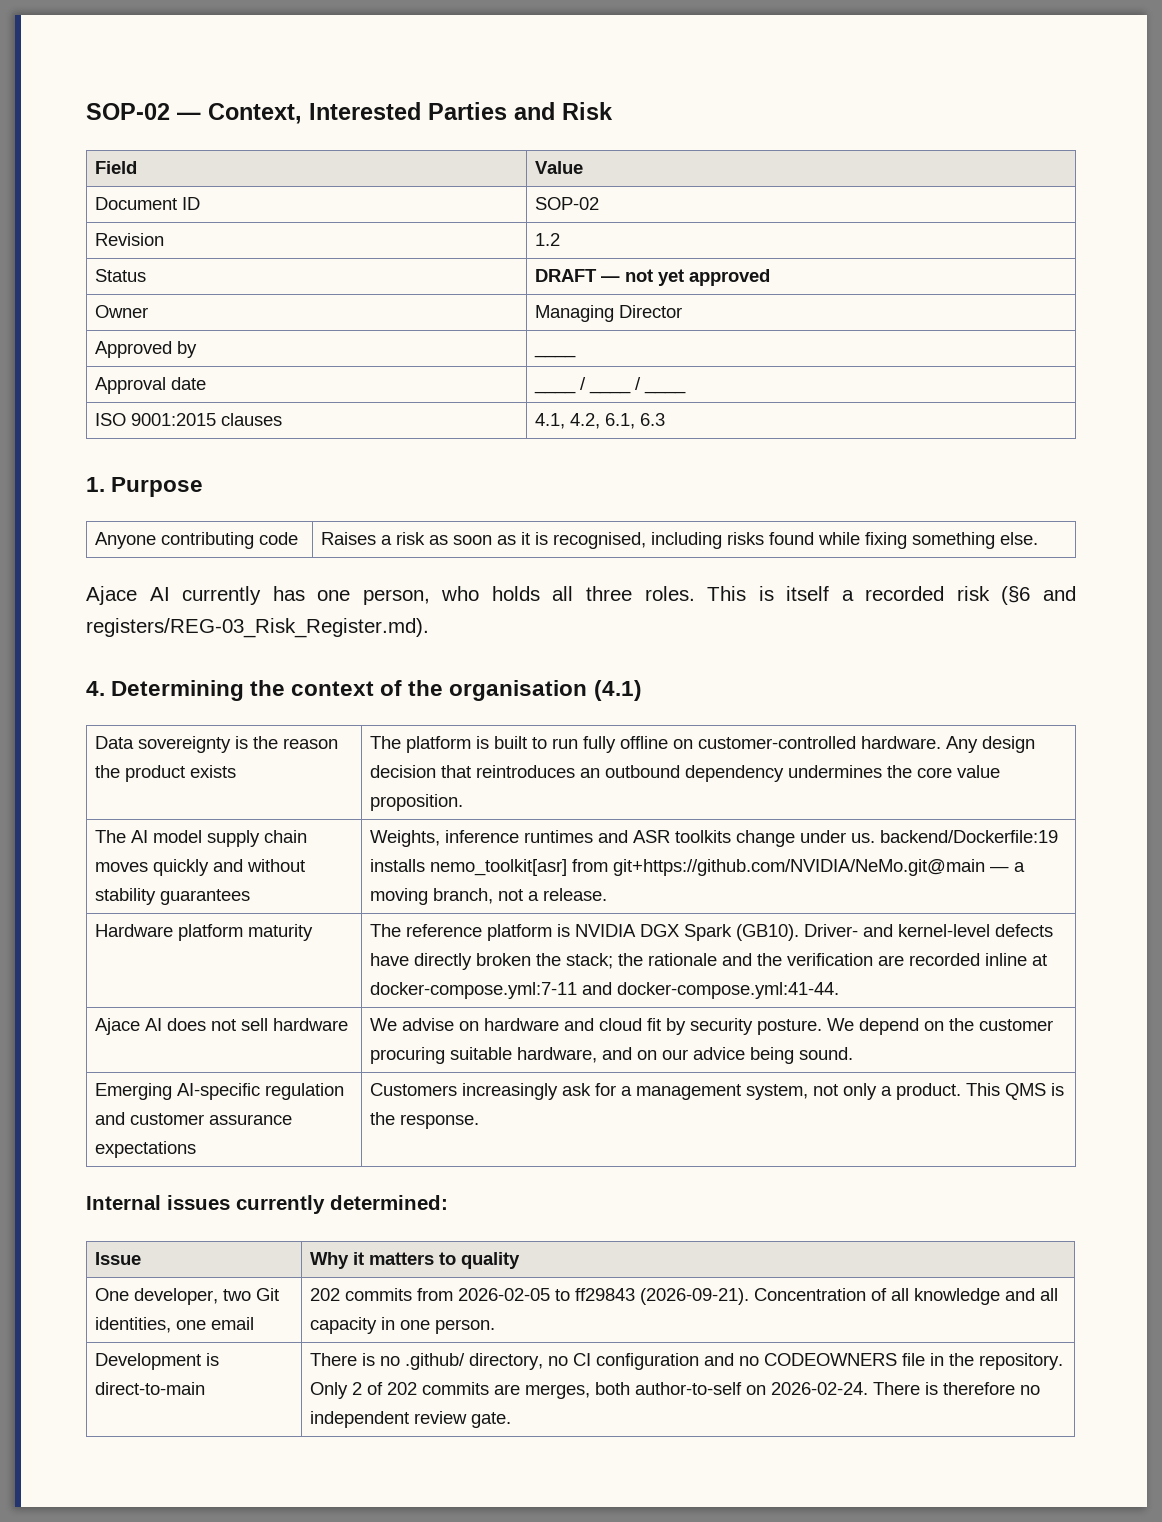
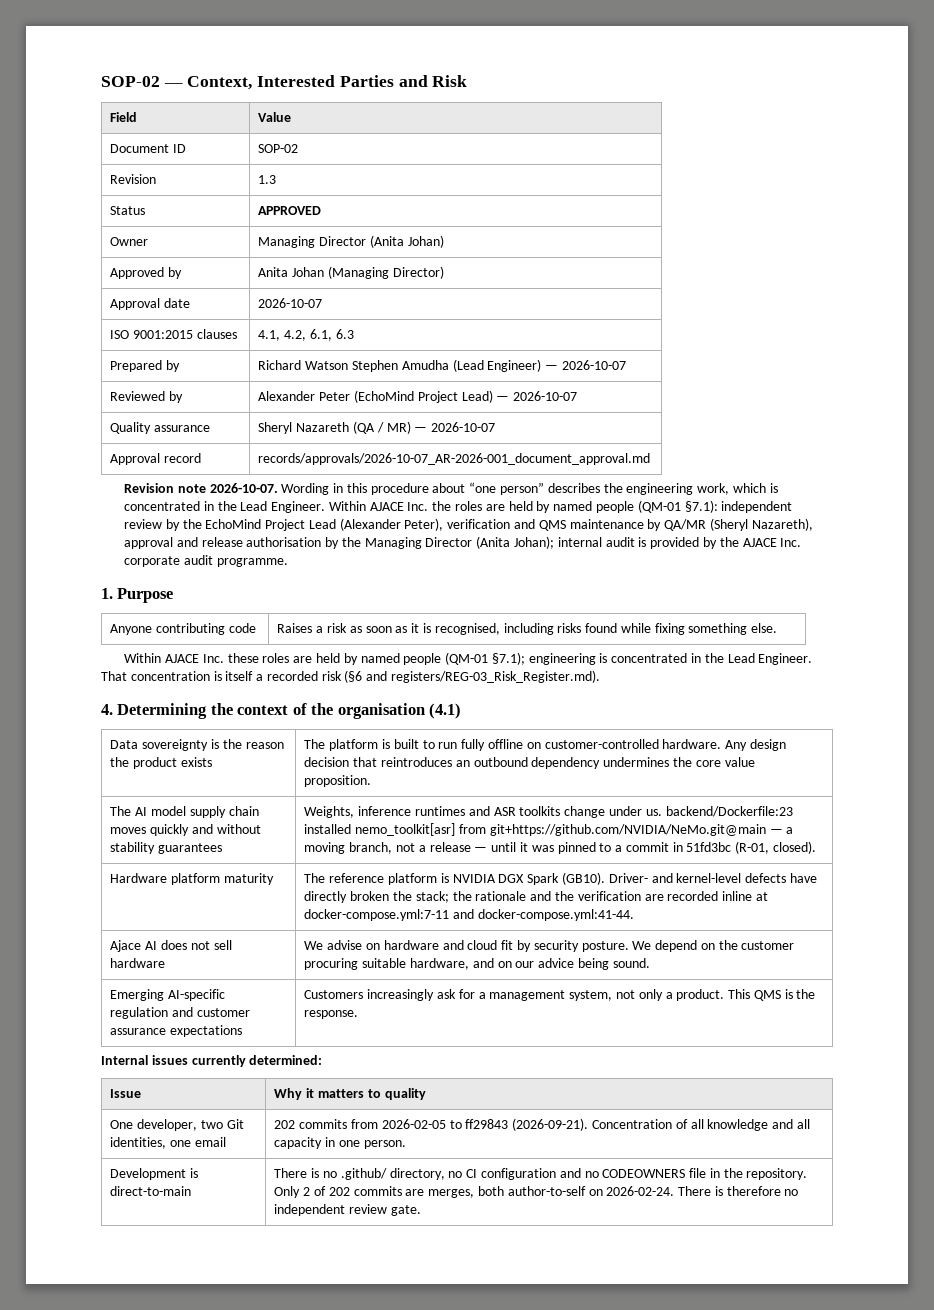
- Revision | 1.2
+ Revision | 1.3
- Status | DRAFT — not yet approved
+ Status | APPROVED
- Owner | Managing Director
+ Owner | Managing Director (Anita Johan)
- Approved by | ____
- Approval date | ____ / ____ / ____
+ Approved by | Anita Johan (Managing Director)
+ Approval date | 2026-10-07
+ Prepared by | Richard Watson Stephen Amudha (Lead Engineer) — 2026-10-07
+ Reviewed by | Alexander Peter (EchoMind Project Lead) — 2026-10-07
+ Quality assurance | Sheryl Nazareth (QA / MR) — 2026-10-07
+ Approval record | records/approvals/2026-10-07_AR-2026-001_document_approval.md
+ Revision note 2026-10-07. Wording in this procedure about “one person” describes the engineering work, which is concentrated in the Lead Engineer. Within AJACE Inc. the roles are held by named people (QM-01 §7.1): independent review by the EchoMind Project Lead (Alexander Peter), verification and QMS maintenance by QA/MR (Sheryl Nazareth), approval and release authorisation by the Managing Director (Anita Johan); internal audit is provided by the AJACE Inc. corporate audit programme.
- Ajace AI currently has one person, who holds all three roles. This is itself a recorded risk (§6 and registers/REG-03_Risk_Register.md).
+ Within AJACE Inc. these roles are held by named people (QM-01 §7.1); engineering is concentrated in the Lead Engineer. That concentration is itself a recorded risk (§6 and registers/REG-03_Risk_Register.md).
- Weights, inference runtimes and ASR toolkits change under us. backend/Dockerfile:19 installs nemo_toolkit[asr] from git+https://github.com/NVIDIA/NeMo.git@main — a moving branch, not a release.
+ Weights, inference runtimes and ASR toolkits change under us. backend/Dockerfile:23 installed nemo_toolkit[asr] from git+https://github.com/NVIDIA/NeMo.git@main — a moving branch, not a release — until it was pinned to a commit in 51fd3bc (R-01, closed).

